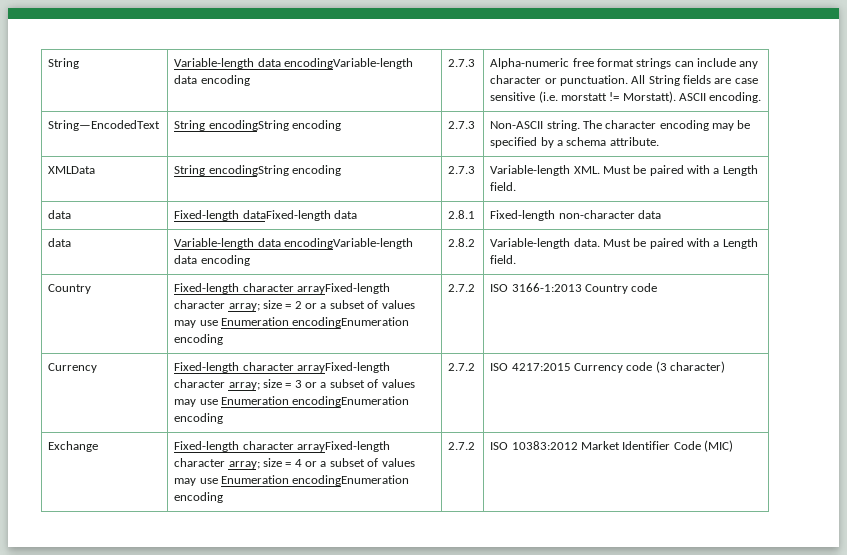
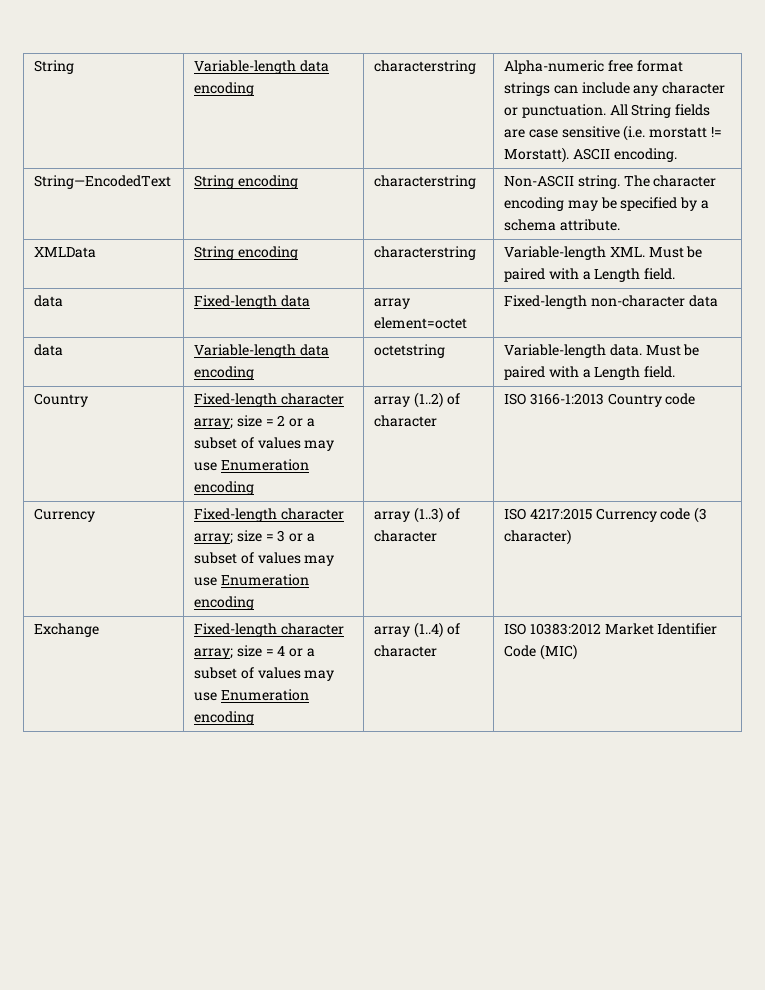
- String | Variable-length data encodingVariable-length data encoding | 2.7.3 | Alpha-numeric free format strings can include any character or punctuation. All String fields are case sensitive (i.e. morstatt != Morstatt). ASCII encoding.
+ String | Variable-length data encoding | characterstring | Alpha-numeric free format strings can include any character or punctuation. All String fields are case sensitive (i.e. morstatt != Morstatt). ASCII encoding.
- String—EncodedText | String encodingString encoding | 2.7.3 | Non-ASCII string. The character encoding may be specified by a schema attribute.
+ String—EncodedText | String encoding | characterstring | Non-ASCII string. The character encoding may be specified by a schema attribute.
- XMLData | String encodingString encoding | 2.7.3 | Variable-length XML. Must be paired with a Length field.
+ XMLData | String encoding | characterstring | Variable-length XML. Must be paired with a Length field.
- data | Fixed-length dataFixed-length data | 2.8.1 | Fixed-length non-character data
+ data | Fixed-length data | array element=octet | Fixed-length non-character data
- data | Variable-length data encodingVariable-length data encoding | 2.8.2 | Variable-length data. Must be paired with a Length field.
+ data | Variable-length data encoding | octetstring | Variable-length data. Must be paired with a Length field.
- Country | Fixed-length character arrayFixed-length character array; size = 2 or a subset of values may use Enumeration encodingEnumeration encoding | 2.7.2 | ISO 3166-1:2013 Country code
+ Country | Fixed-length character array; size = 2 or a subset of values may use Enumeration encoding | array (1..2) of character | ISO 3166-1:2013 Country code
- Currency | Fixed-length character arrayFixed-length character array; size = 3 or a subset of values may use Enumeration encodingEnumeration encoding | 2.7.2 | ISO 4217:2015 Currency code (3 character)
+ Currency | Fixed-length character array; size = 3 or a subset of values may use Enumeration encoding | array (1..3) of character | ISO 4217:2015 Currency code (3 character)
- Exchange | Fixed-length character arrayFixed-length character array; size = 4 or a subset of values may use Enumeration encodingEnumeration encoding | 2.7.2 | ISO 10383:2012 Market Identifier Code (MIC)
+ Exchange | Fixed-length character array; size = 4 or a subset of values may use Enumeration encoding | array (1..4) of character | ISO 10383:2012 Market Identifier Code (MIC)

